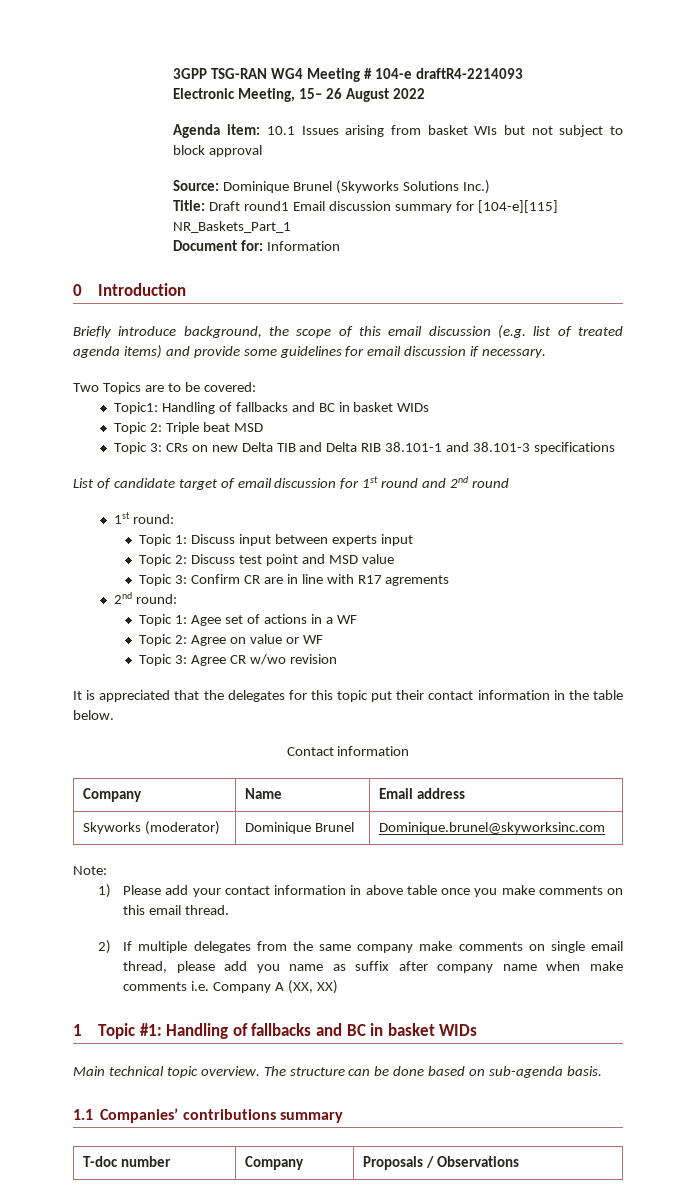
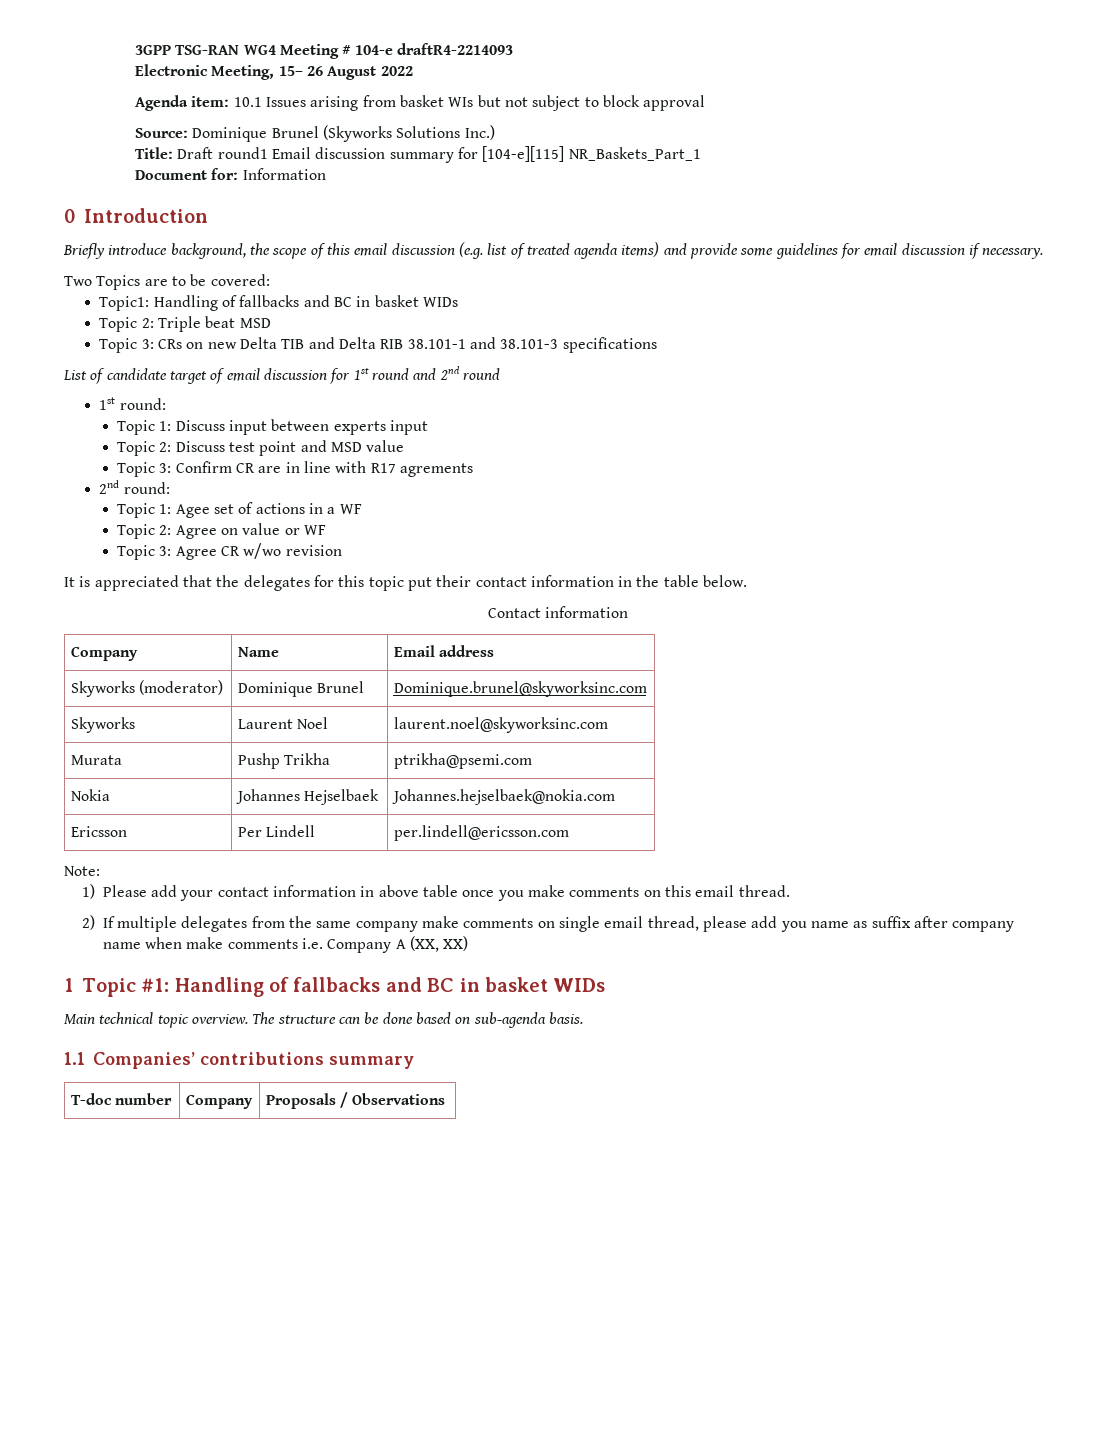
+ Skyworks | Laurent Noel | laurent.noel@skyworksinc.com
+ Murata | Pushp Trikha | ptrikha@psemi.com
+ Nokia | Johannes Hejselbaek | Johannes.hejselbaek@nokia.com
+ Ericsson | Per Lindell | per.lindell@ericsson.com

